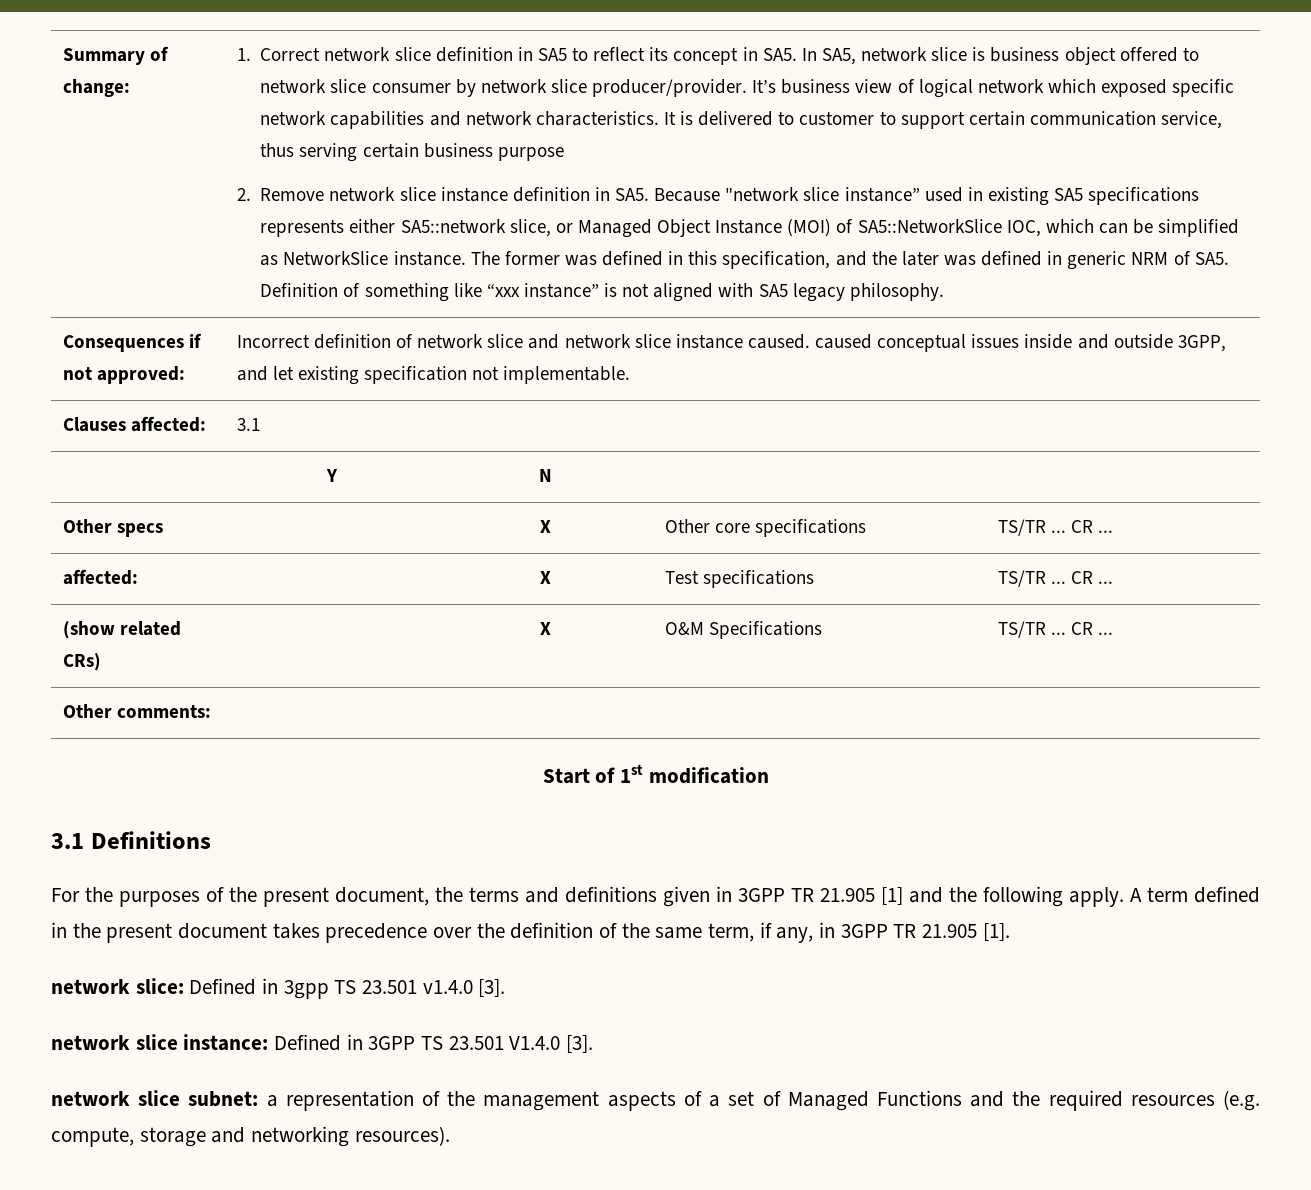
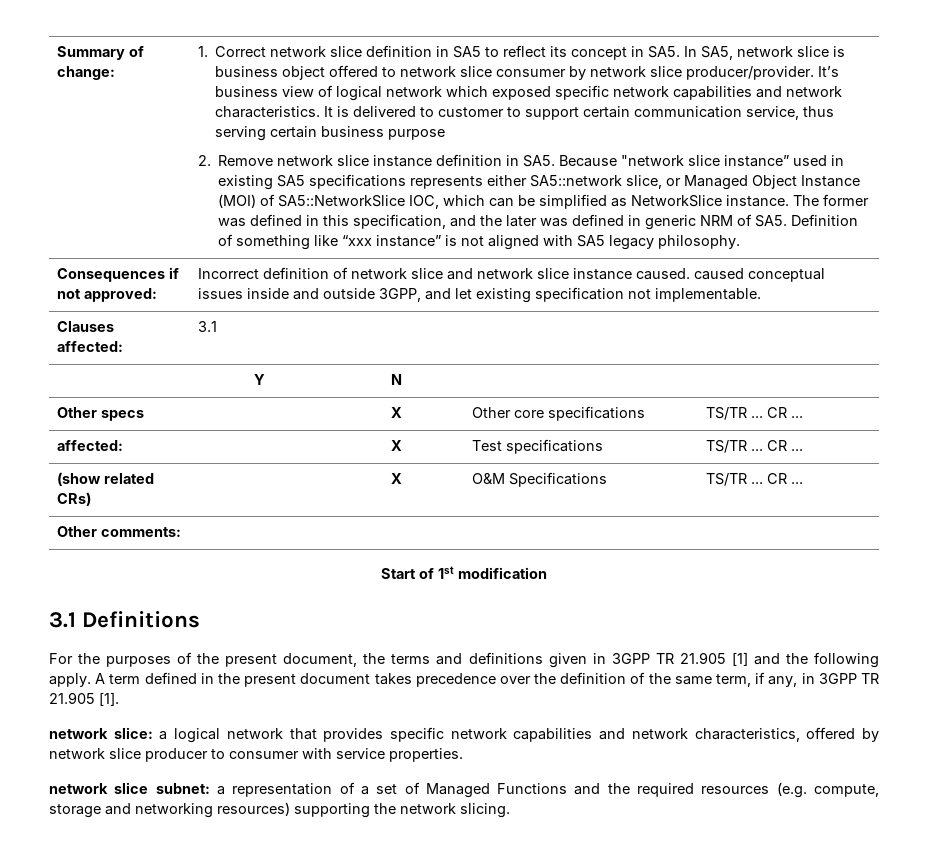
- network slice: Defined in 3gpp TS 23.501 v1.4.0 [3].
- network slice instance: Defined in 3GPP TS 23.501 V1.4.0 [3].
+ network slice: a logical network that provides specific network capabilities and network characteristics, offered by network slice producer to consumer with service properties.
- network slice subnet: a representation of the management aspects of a set of Managed Functions and the required resources (e.g. compute, storage and networking resources).
+ network slice subnet: a representation of a set of Managed Functions and the required resources (e.g. compute, storage and networking resources) supporting the network slicing.

